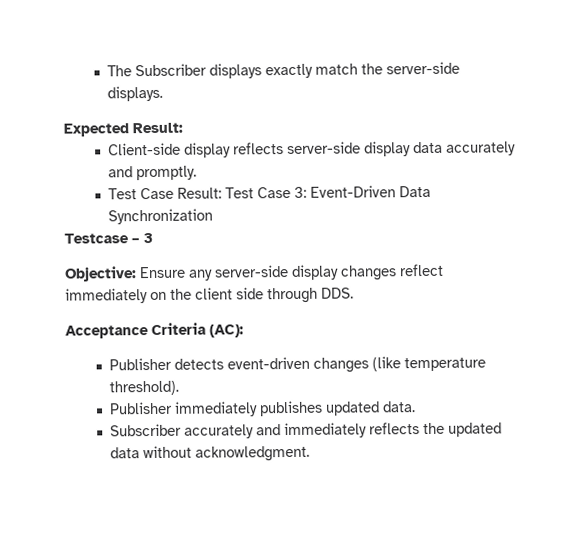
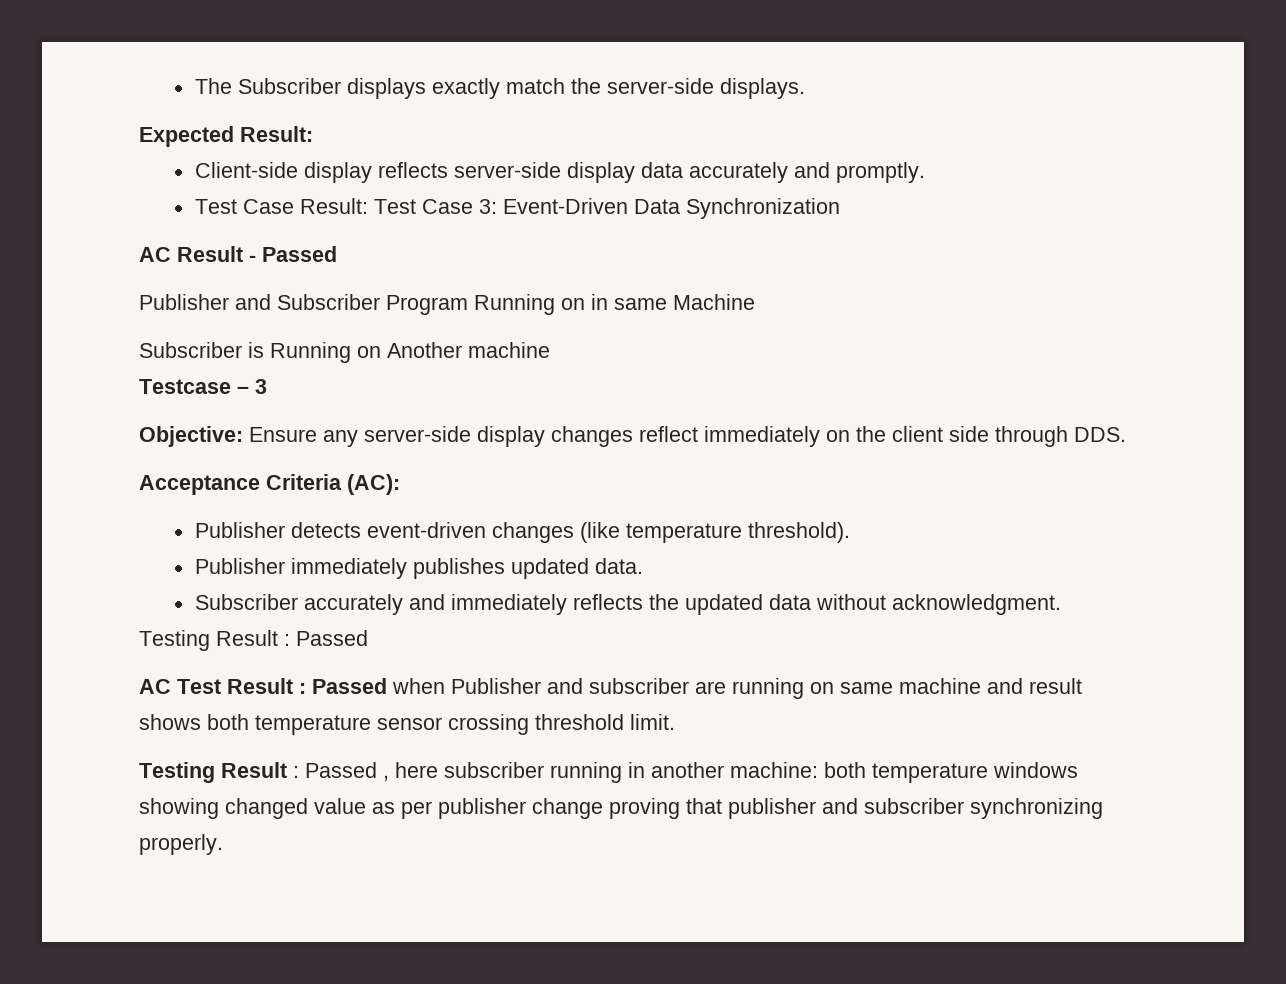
+ AC Result - Passed
+ Publisher and Subscriber Program Running on in same Machine
+ Subscriber is Running on Another machine
  Subscriber accurately and immediately reflects the updated data without acknowledgment.
+ Testing Result : Passed
+ AC Test Result : Passed when Publisher and subscriber are running on same machine and result shows both temperature sensor crossing threshold limit.
+ Testing Result : Passed , here subscriber running in another machine: both temperature windows showing changed value as per publisher change proving that publisher and subscriber synchronizing properly.

